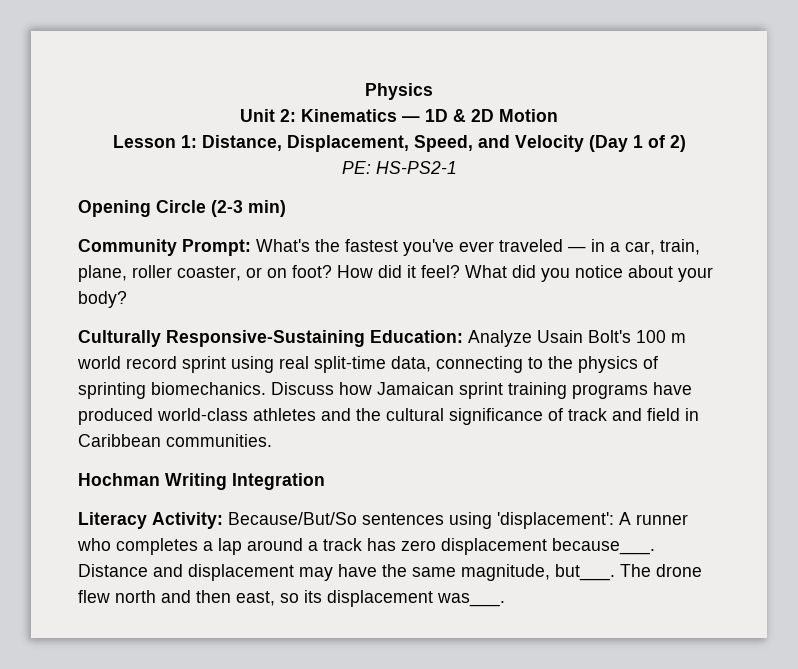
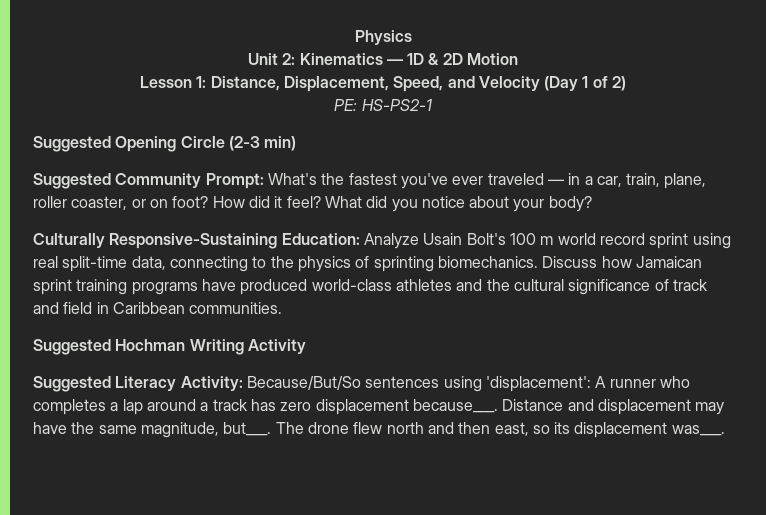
- Opening Circle (2-3 min)
+ Suggested Opening Circle (2-3 min)
- Community Prompt: What's the fastest you've ever traveled — in a car, train, plane, roller coaster, or on foot?
+ Suggested Community Prompt: What's the fastest you've ever traveled — in a car, train, plane, roller coaster, or on foot?
- Hochman Writing Integration
- Literacy Activity: Because/But/So sentences using 'displacement': A runner who completes a lap around a track has zero displacement because___.
+ Suggested Hochman Writing Activity
+ Suggested Literacy Activity: Because/But/So sentences using 'displacement': A runner who completes a lap around a track has zero displacement because___.

